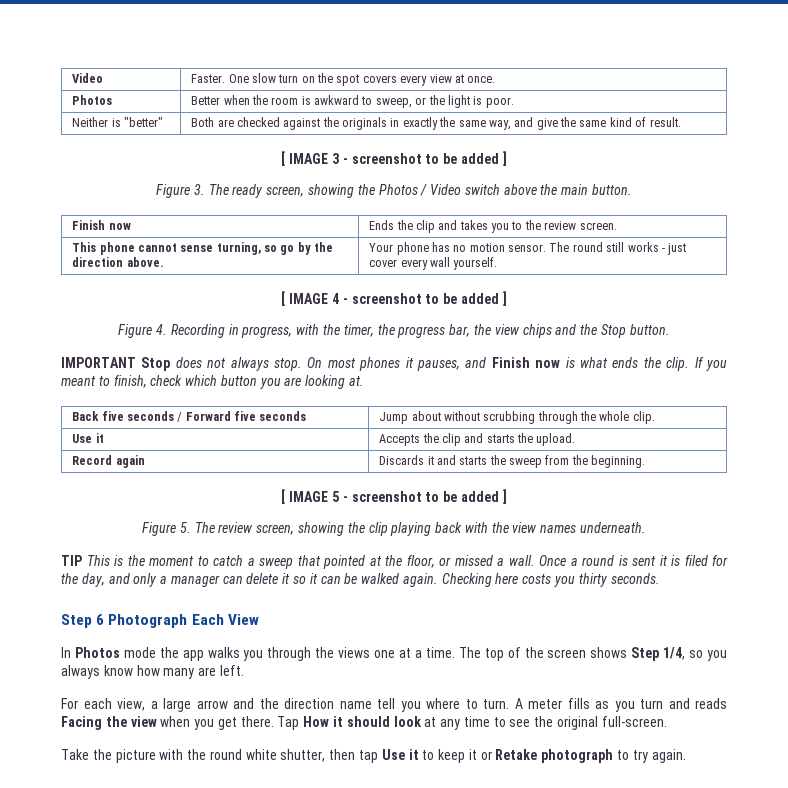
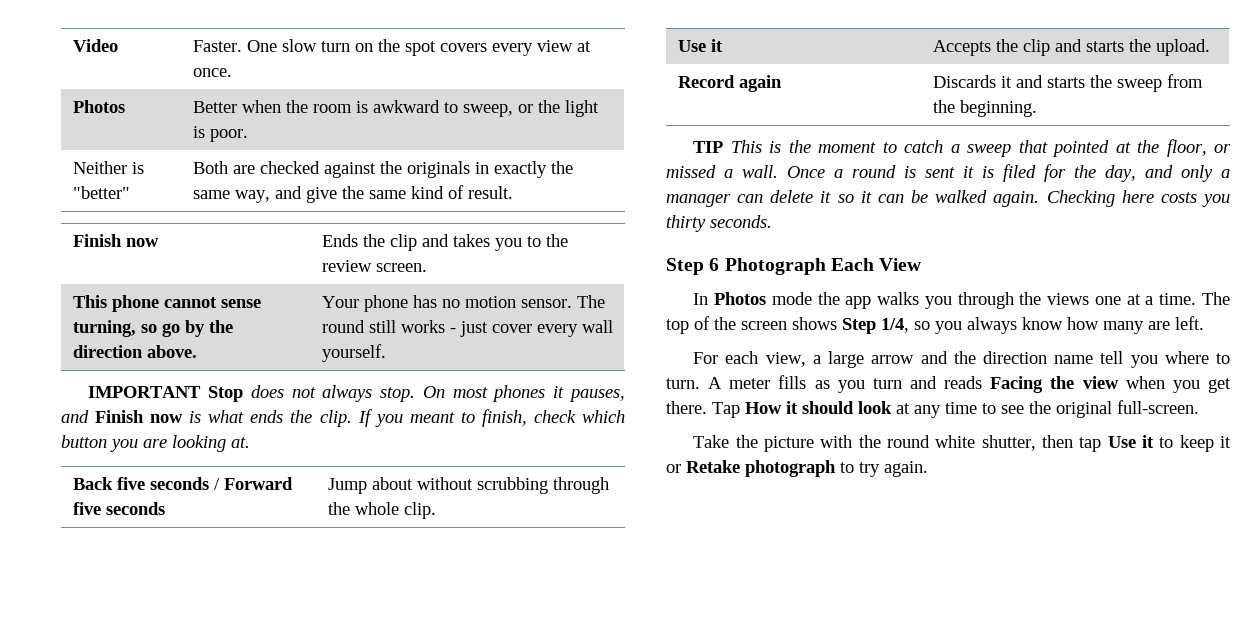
- [ IMAGE 3 - screenshot to be added ]
- Figure 3. The ready screen, showing the Photos / Video switch above the main button.
- [ IMAGE 4 - screenshot to be added ]
- Figure 4. Recording in progress, with the timer, the progress bar, the view chips and the Stop button.
- [ IMAGE 5 - screenshot to be added ]
- Figure 5. The review screen, showing the clip playing back with the view names underneath.

